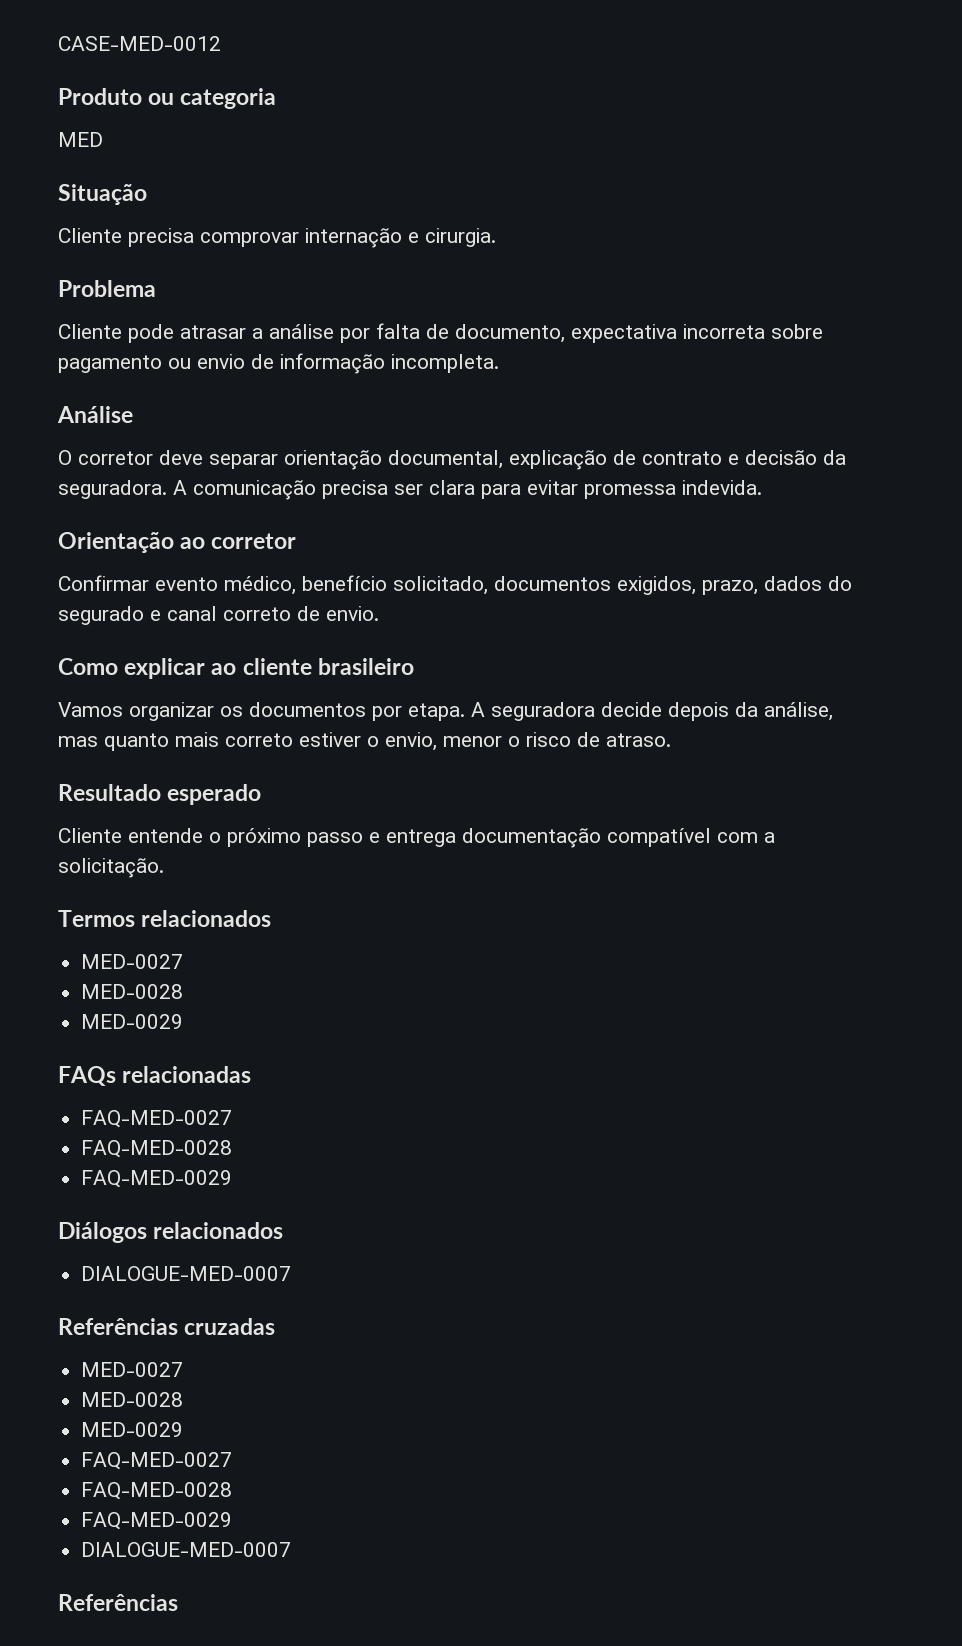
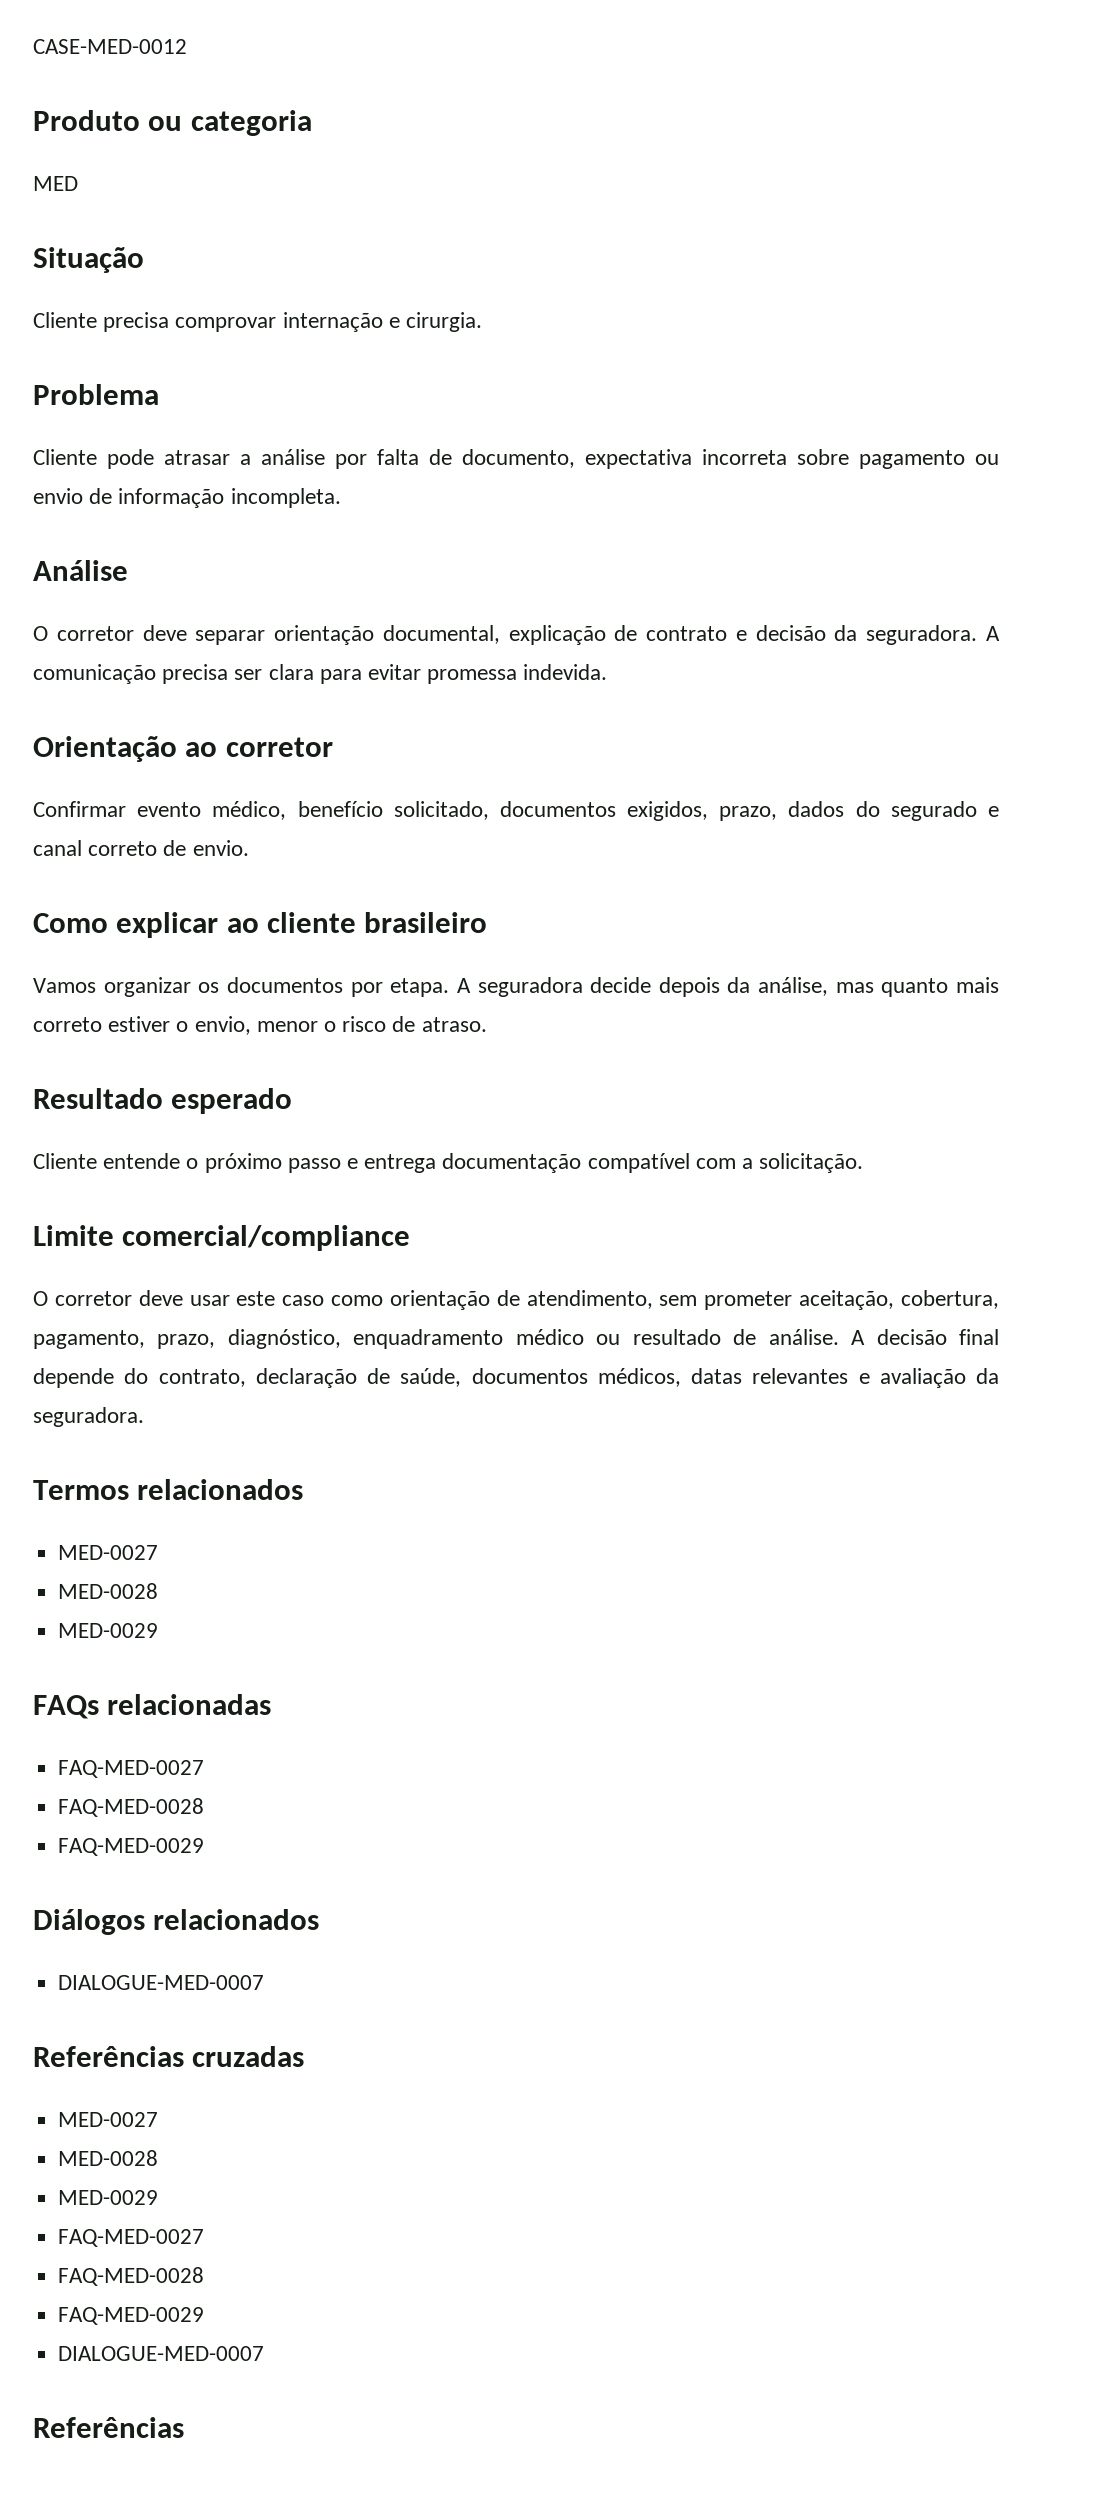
+ Limite comercial/compliance
+ O corretor deve usar este caso como orientação de atendimento, sem prometer aceitação, cobertura, pagamento, prazo, diagnóstico, enquadramento médico ou resultado de análise. A decisão final depende do contrato, declaração de saúde, documentos médicos, datas relevantes e avaliação da seguradora.

